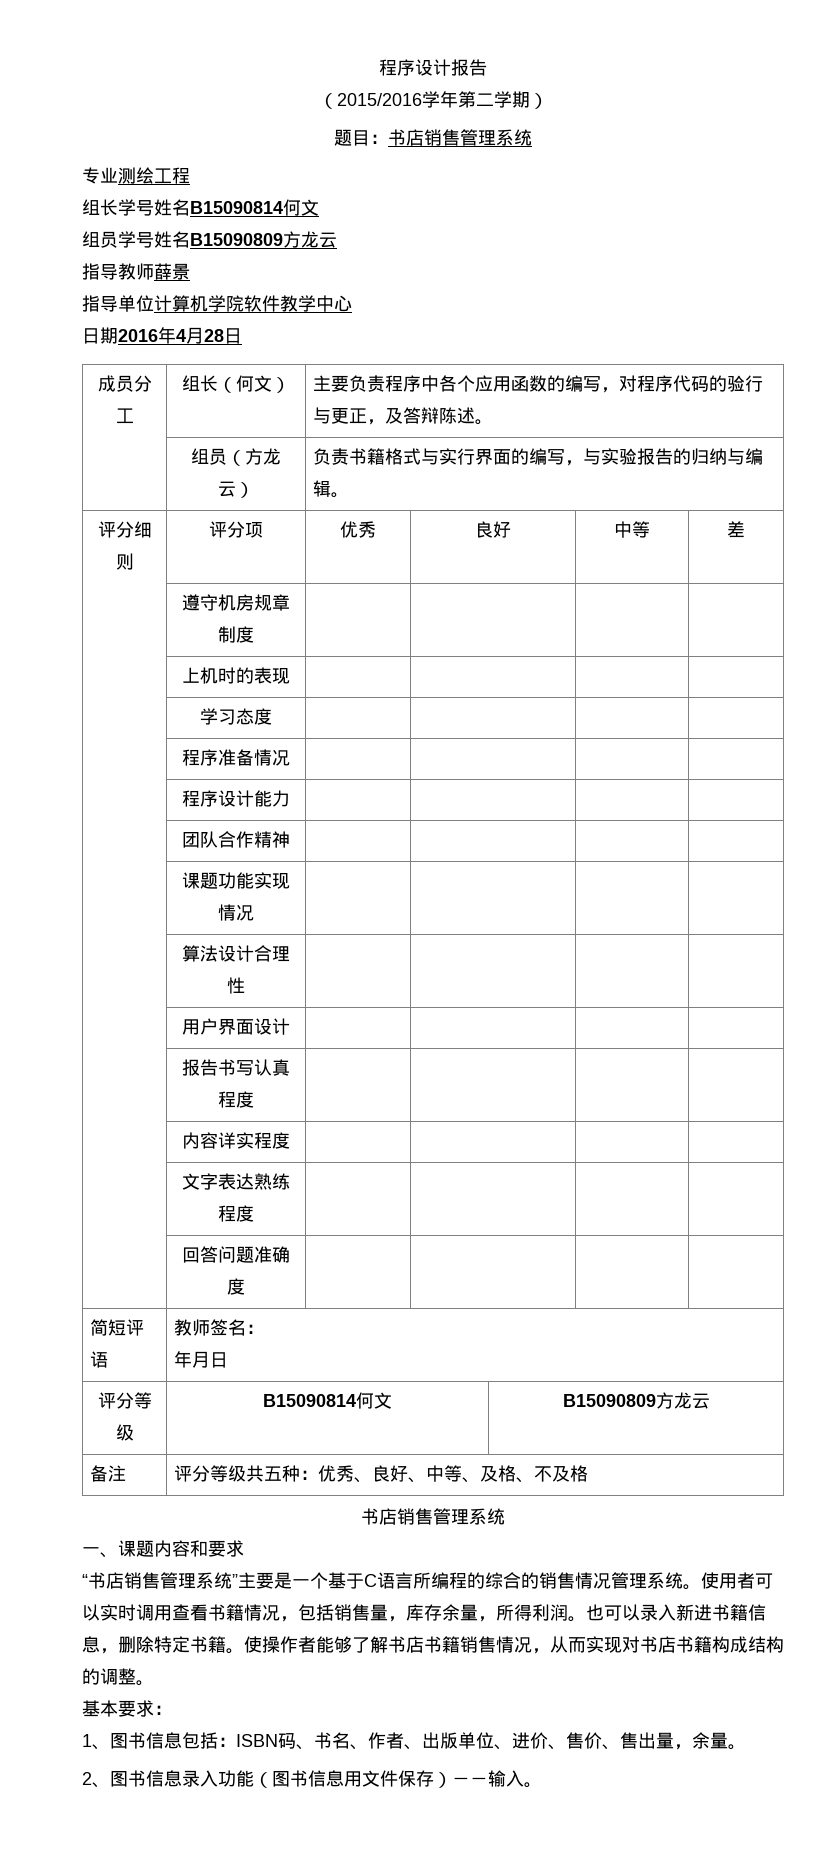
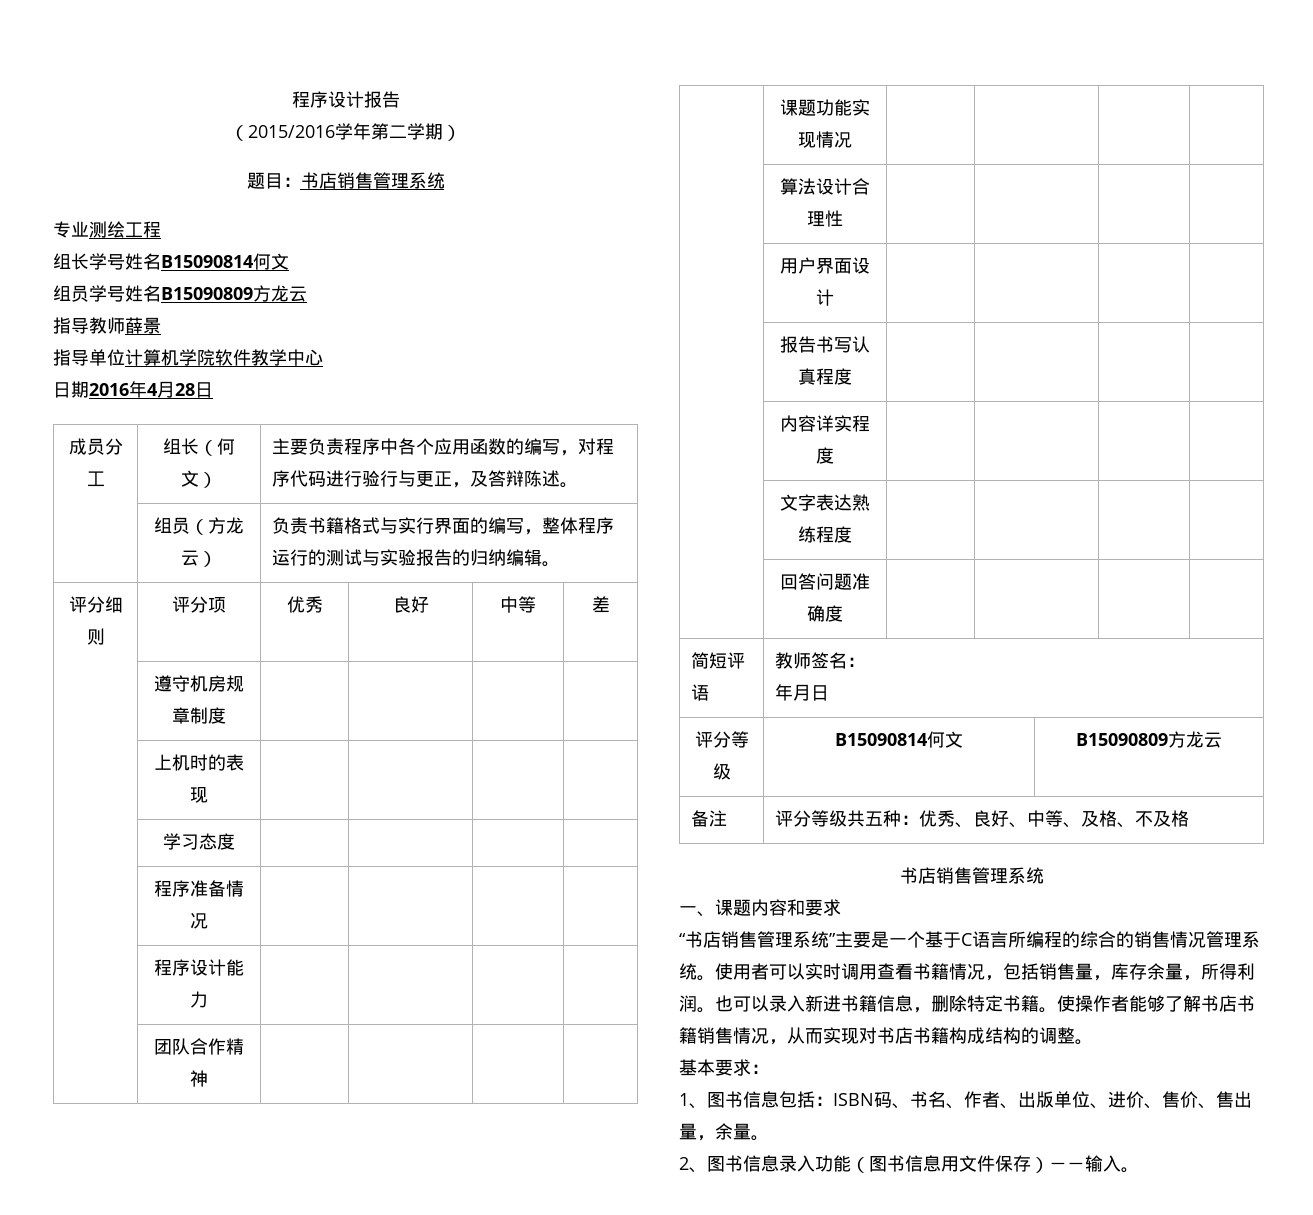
- 成员分工 | 组长（何文） | 主要负责程序中各个应用函数的编写，对程序代码的验行与更正，及答辩陈述。
+ 成员分工 | 组长（何文） | 主要负责程序中各个应用函数的编写，对程序代码进行验行与更正，及答辩陈述。
- | 组员（方龙云） | 负责书籍格式与实行界面的编写，与实验报告的归纳与编辑。
+ | 组员（方龙云） | 负责书籍格式与实行界面的编写，整体程序运行的测试与实验报告的归纳编辑。

